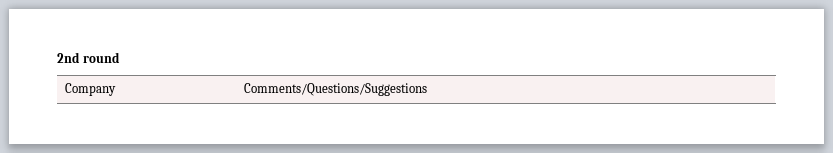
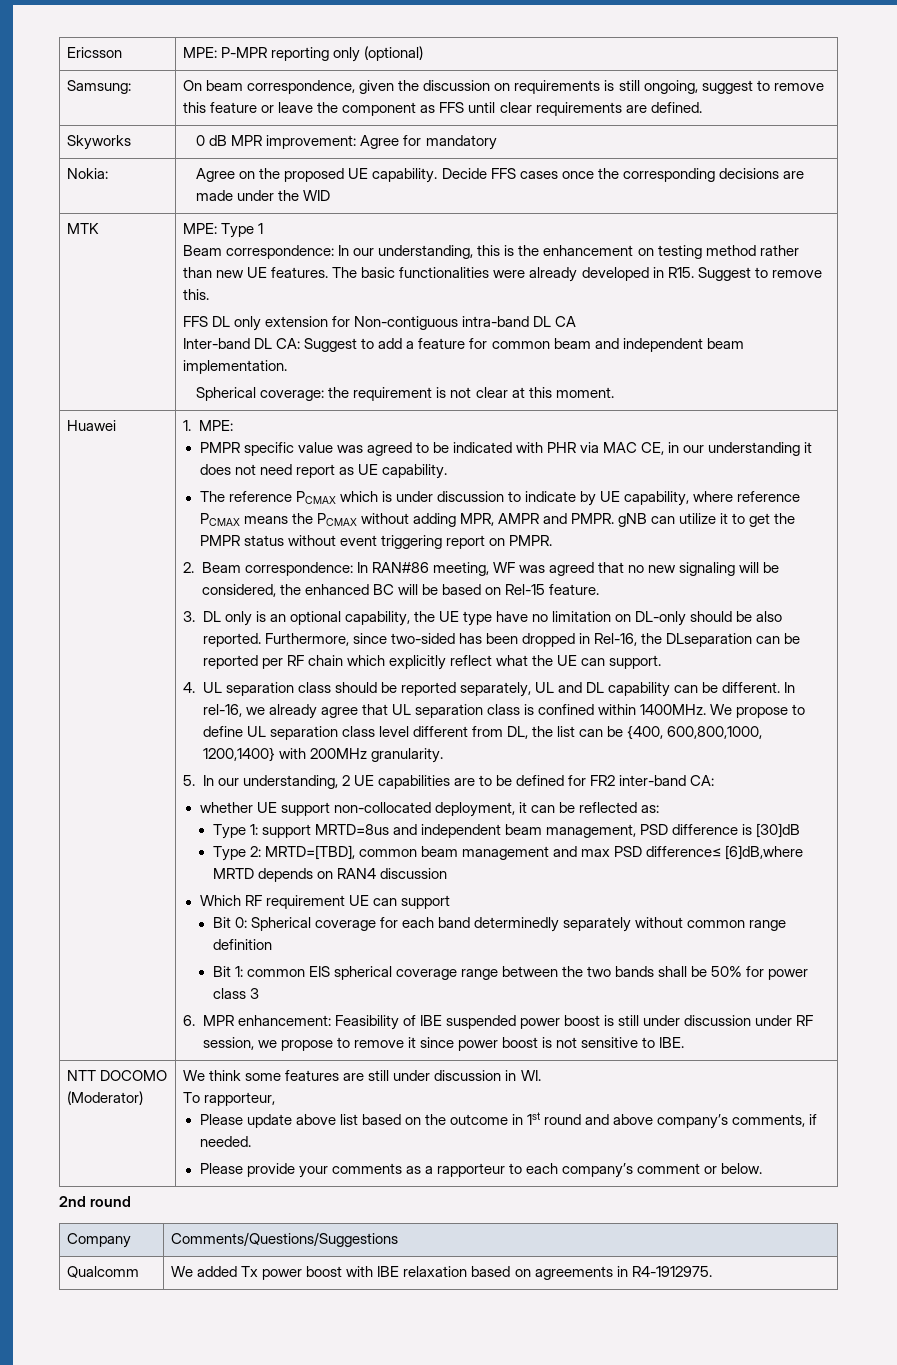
+ Ericsson | MPE: P-MPR reporting only (optional)
+ Samsung: | On beam correspondence, given the discussion on requirements is still ongoing, suggest to remove this feature or leave the component as FFS until clear requirements are defined.
+ Skyworks | 0 dB MPR improvement: Agree for mandatory
+ Nokia: | Agree on the proposed UE capability. Decide FFS cases once the corresponding decisions are made under the WID
+ MTK | MPE: Type 1
+ Beam correspondence: In our understanding, this is the enhancement on testing method rather than new UE features. The basic functionalities were already developed in R15. Suggest to remove this.
+ FFS DL only extension for Non-contiguous intra-band DL CA
+ Inter-band DL CA: Suggest to add a feature for common beam and independent beam implementation.
+ Spherical coverage: the requirement is not clear at this moment.
+ Huawei | 1. MPE:
+ PMPR specific value was agreed to be indicated with PHR via MAC CE, in our understanding it does not need report as UE capability.
+ The reference PCMAX which is under discussion to indicate by UE capability, where reference PCMAX means the PCMAX without adding MPR, AMPR and PMPR. gNB can utilize it to get the PMPR status without event triggering report on PMPR.
+ 2. Beam correspondence: In RAN#86 meeting, WF was agreed that no new signaling will be considered, the enhanced BC will be based on Rel-15 feature.
+ 3. DL only is an optional capability, the UE type have no limitation on DL-only should be also reported. Furthermore, since two-sided has been dropped in Rel-16, the DLseparation can be reported per RF chain which explicitly reflect what the UE can support.
+ 4. UL separation class should be reported separately, UL and DL capability can be different. In rel-16, we already agree that UL separation class is confined within 1400MHz. We propose to define UL separation class level different from DL, the list can be {400, 600,800,1000, 1200,1400} with 200MHz granularity.
+ 5. In our understanding, 2 UE capabilities are to be defined for FR2 inter-band CA:
+ whether UE support non-collocated deployment, it can be reflected as:
+ Type 1: support MRTD=8us and independent beam management, PSD difference is [30]dB
+ Type 2: MRTD=[TBD], common beam management and max PSD difference≤ [6]dB,where MRTD depends on RAN4 discussion
+ Which RF requirement UE can support
+ Bit 0: Spherical coverage for each band determinedly separately without common range definition
+ Bit 1: common EIS spherical coverage range between the two bands shall be 50% for power class 3
+ 6. MPR enhancement: Feasibility of IBE suspended power boost is still under discussion under RF session, we propose to remove it since power boost is not sensitive to IBE.
+ NTT DOCOMO (Moderator) | We think some features are still under discussion in WI.
+ To rapporteur,
+ Please update above list based on the outcome in 1st round and above company’s comments, if needed.
+ Please provide your comments as a rapporteur to each company’s comment or below.
  2nd round
  Company | Comments/Questions/Suggestions
+ Qualcomm | We added Tx power boost with IBE relaxation based on agreements in R4-1912975.

